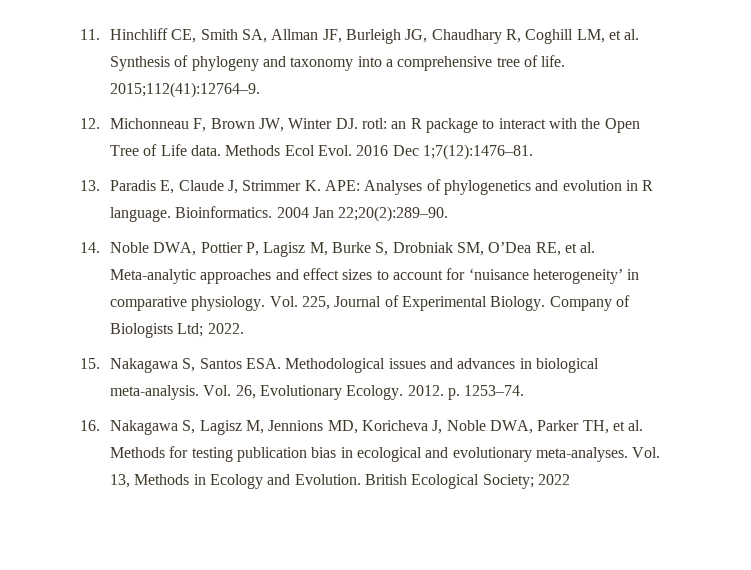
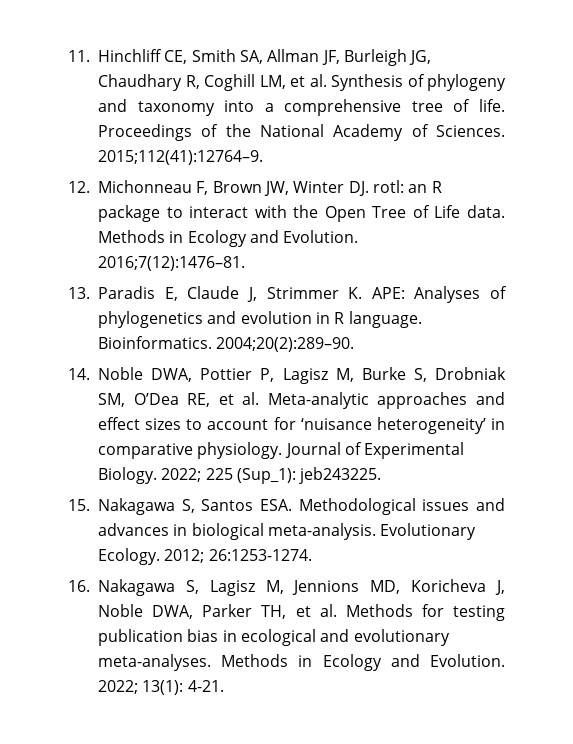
+ Proceedings of the National Academy of Sciences.
- Methods Ecol Evol. 2016 Dec 1;7(12):1476–81.
+ Methods in Ecology and Evolution. 2016;7(12):1476–81.
- 2004 Jan 22;20(2):289–90.
+ 2004;20(2):289–90.
- Vol. 225, Journal of Experimental Biology.
+ Journal of Experimental Biology.
- Company of Biologists Ltd; 2022.
+ 2022; 225 (Sup_1): jeb243225.
- Vol. 26, Evolutionary Ecology. 2012. p. 1253–74.
+ Evolutionary Ecology. 2012; 26:1253-1274.
- Vol. 13, Methods in Ecology and Evolution. British Ecological Society; 2022
+ Methods in Ecology and Evolution. 2022; 13(1): 4-21.

